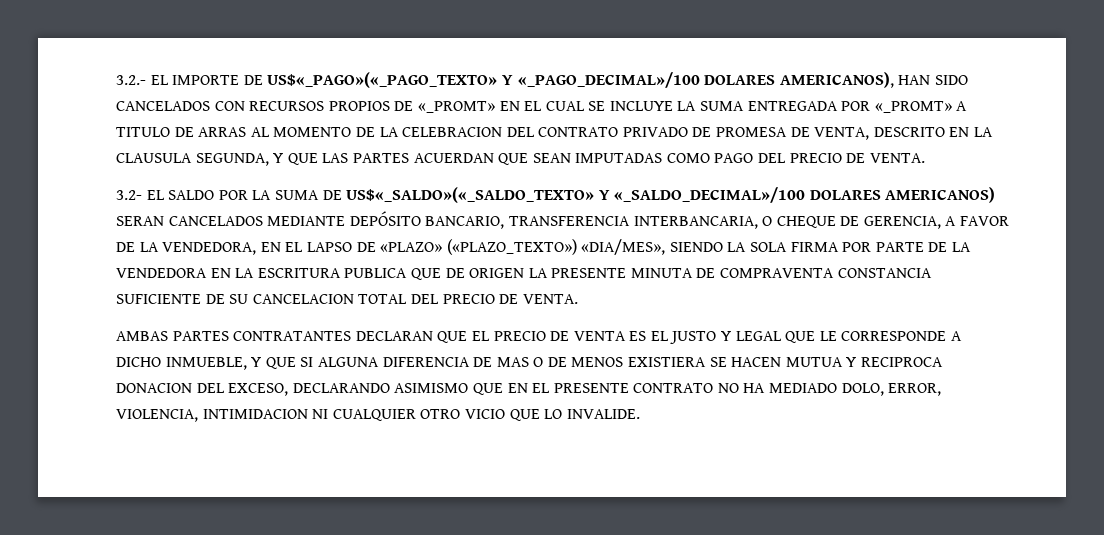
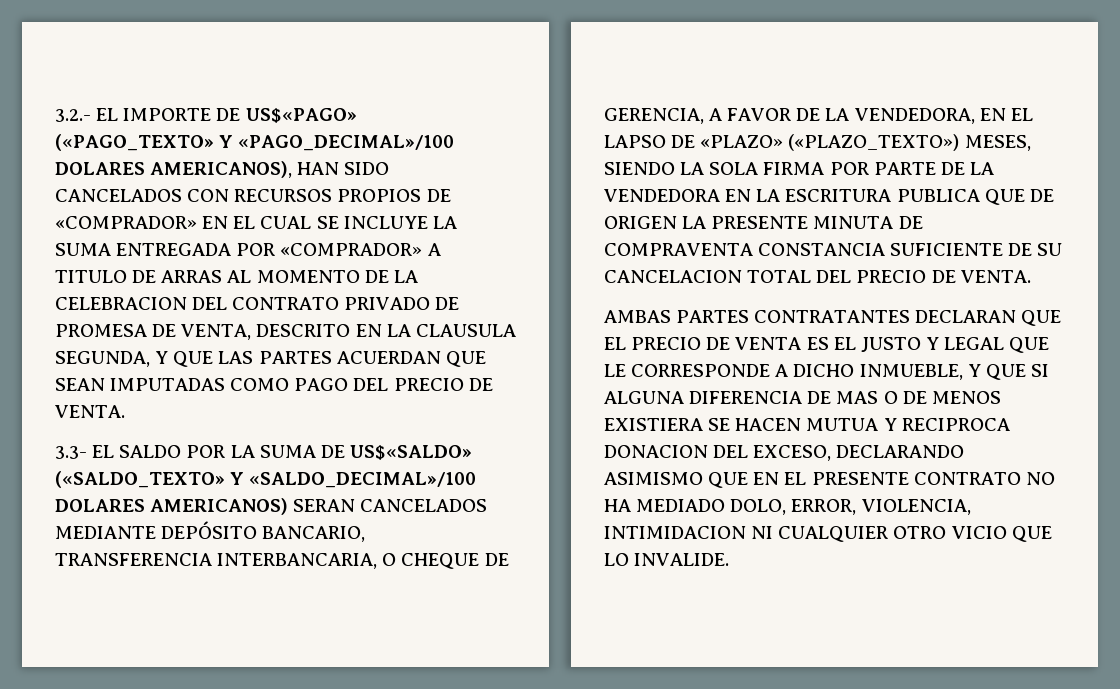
- 3.2.- EL IMPORTE DE US$«_PAGO»(«_PAGO_TEXTO» Y «_PAGO_DECIMAL»/100 DOLARES AMERICANOS), HAN SIDO CANCELADOS CON RECURSOS PROPIOS DE «_PROMT» EN EL CUAL SE INCLUYE LA SUMA ENTREGADA POR «_PROMT» A TITULO DE ARRAS AL MOMENTO DE LA CELEBRACION DEL CONTRATO PRIVADO DE PROMESA DE VENTA, DESCRITO EN LA CLAUSULA SEGUNDA, Y QUE LAS PARTES ACUERDAN QUE SEAN IMPUTADAS COMO PAGO DEL PRECIO DE VENTA.
+ 3.2.- EL IMPORTE DE US$«PAGO» («PAGO_TEXTO» Y «PAGO_DECIMAL»/100 DOLARES AMERICANOS), HAN SIDO CANCELADOS CON RECURSOS PROPIOS DE «COMPRADOR» EN EL CUAL SE INCLUYE LA SUMA ENTREGADA POR «COMPRADOR» A TITULO DE ARRAS AL MOMENTO DE LA CELEBRACION DEL CONTRATO PRIVADO DE PROMESA DE VENTA, DESCRITO EN LA CLAUSULA SEGUNDA, Y QUE LAS PARTES ACUERDAN QUE SEAN IMPUTADAS COMO PAGO DEL PRECIO DE VENTA.
- 3.2- EL SALDO POR LA SUMA DE US$«_SALDO»(«_SALDO_TEXTO» Y «_SALDO_DECIMAL»/100 DOLARES AMERICANOS) SERAN CANCELADOS MEDIANTE DEPÓSITO BANCARIO, TRANSFERENCIA INTERBANCARIA, O CHEQUE DE GERENCIA, A FAVOR DE LA VENDEDORA, EN EL LAPSO DE «PLAZO» («PLAZO_TEXTO») «DIA/MES», SIENDO LA SOLA FIRMA POR PARTE DE LA VENDEDORA EN LA ESCRITURA PUBLICA QUE DE ORIGEN LA PRESENTE MINUTA DE COMPRAVENTA CONSTANCIA SUFICIENTE DE SU CANCELACION TOTAL DEL PRECIO DE VENTA.
+ 3.3- EL SALDO POR LA SUMA DE US$«SALDO» («SALDO_TEXTO» Y «SALDO_DECIMAL»/100 DOLARES AMERICANOS) SERAN CANCELADOS MEDIANTE DEPÓSITO BANCARIO, TRANSFERENCIA INTERBANCARIA, O CHEQUE DE GERENCIA, A FAVOR DE LA VENDEDORA, EN EL LAPSO DE «PLAZO» («PLAZO_TEXTO») MESES, SIENDO LA SOLA FIRMA POR PARTE DE LA VENDEDORA EN LA ESCRITURA PUBLICA QUE DE ORIGEN LA PRESENTE MINUTA DE COMPRAVENTA CONSTANCIA SUFICIENTE DE SU CANCELACION TOTAL DEL PRECIO DE VENTA.

